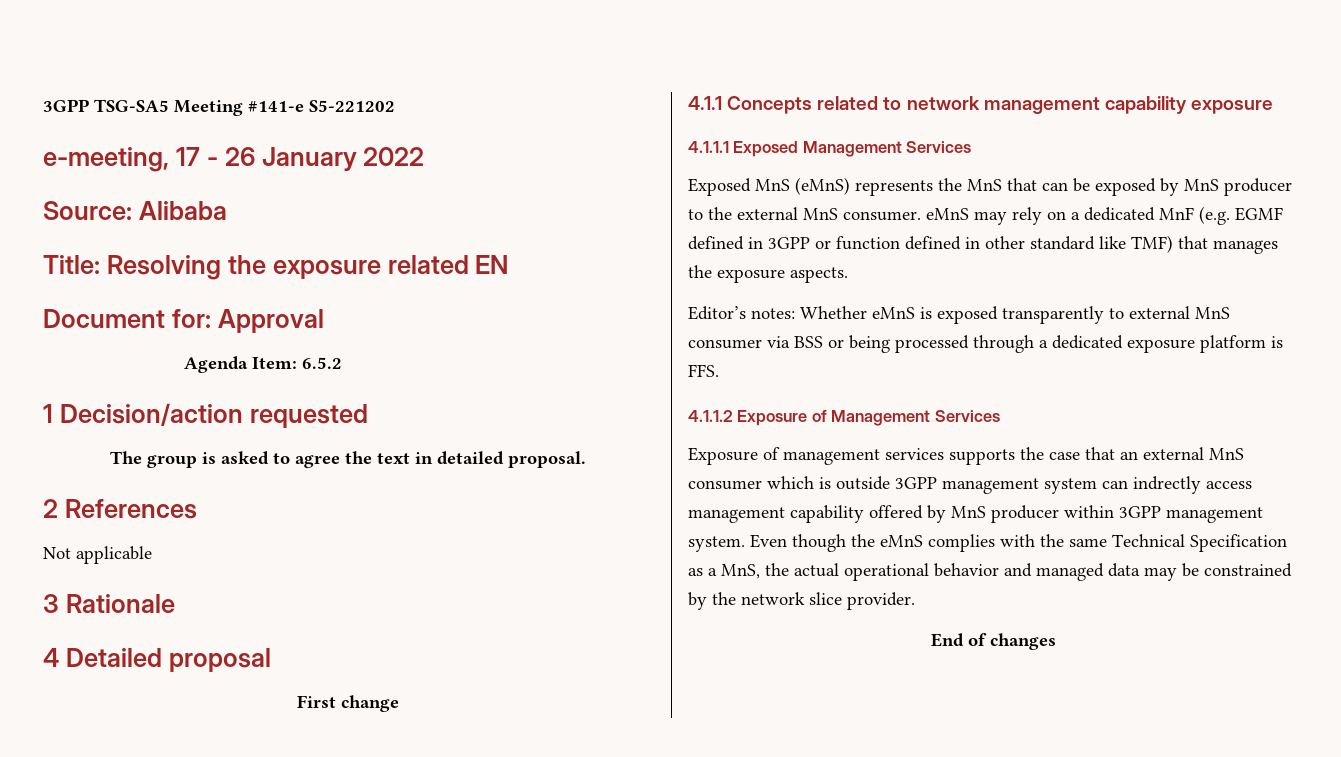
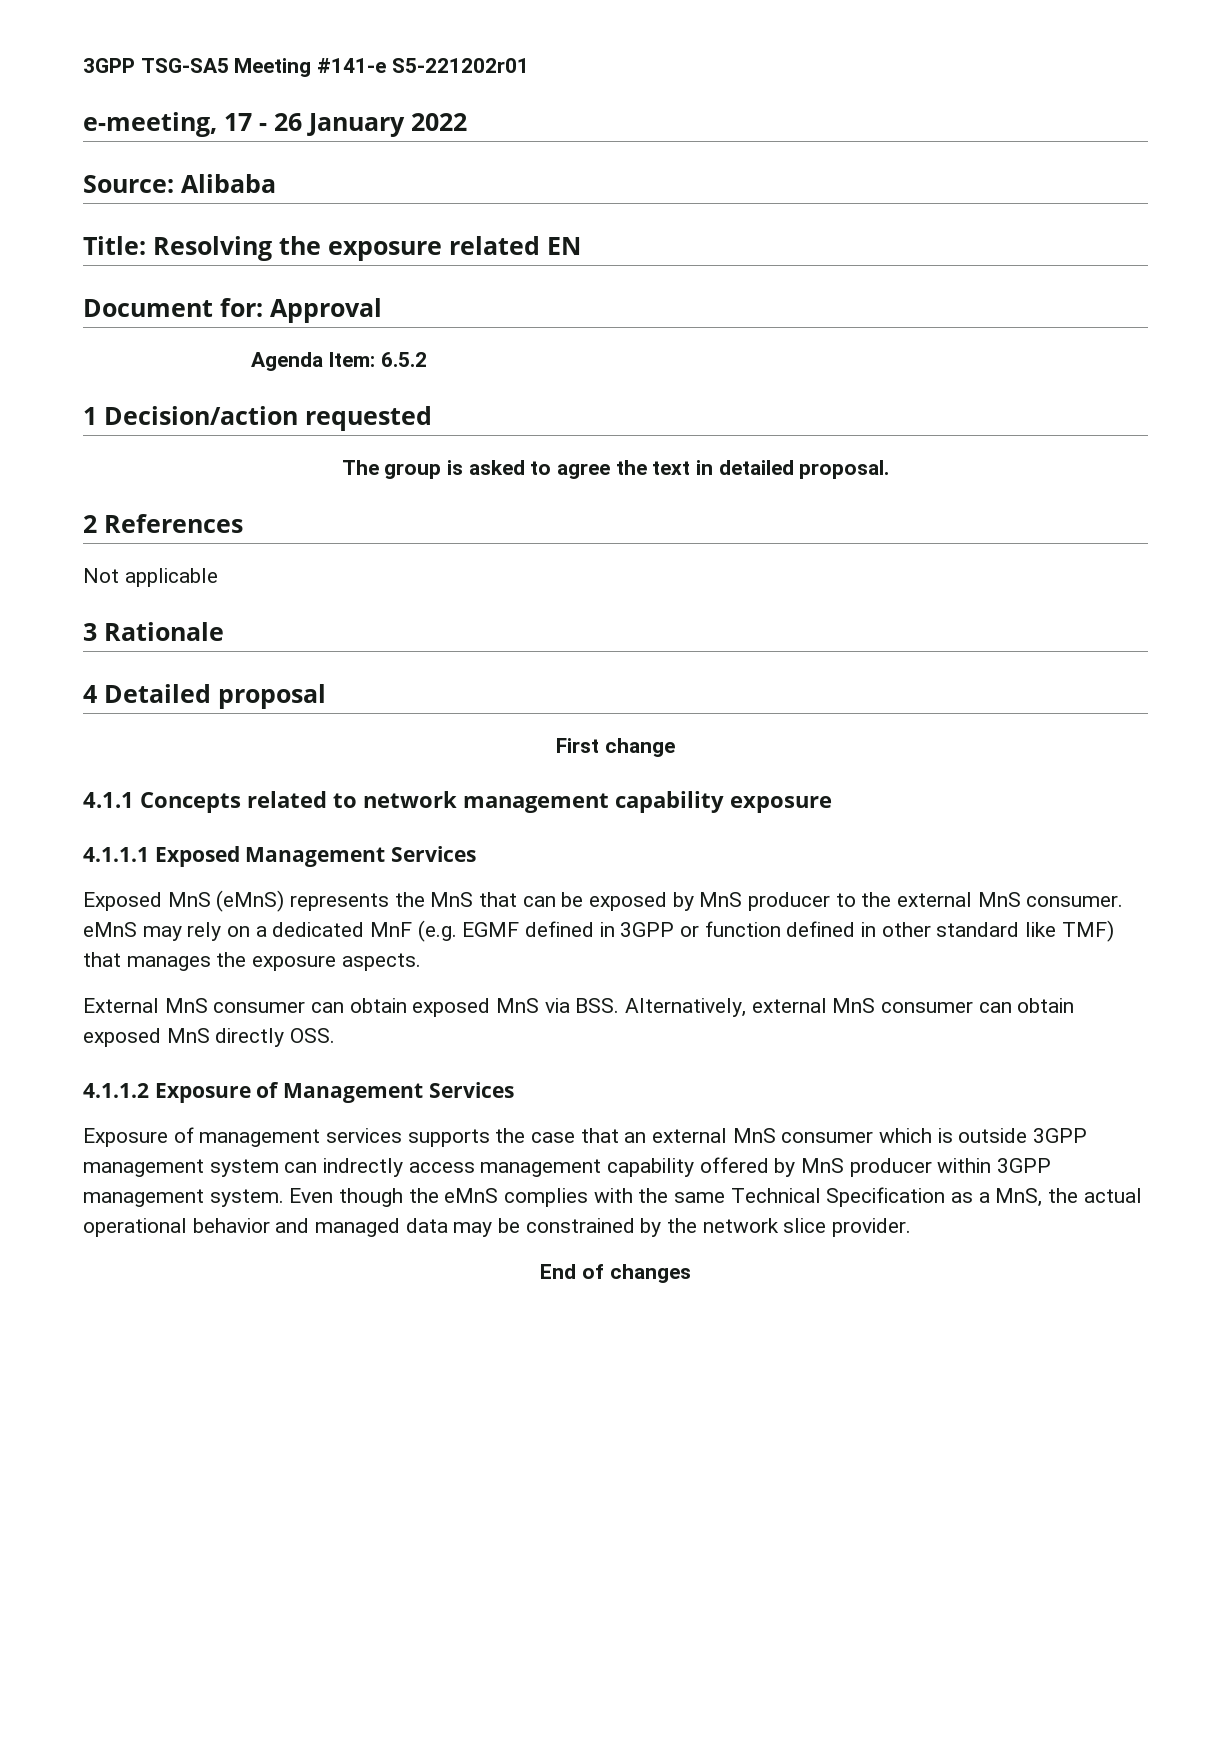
- 3GPP TSG-SA5 Meeting #141-e S5-221202
+ 3GPP TSG-SA5 Meeting #141-e S5-221202r01
- Editor’s notes: Whether eMnS is exposed transparently to external MnS consumer via BSS or being processed through a dedicated exposure platform is FFS.
+ External MnS consumer can obtain exposed MnS via BSS. Alternatively, external MnS consumer can obtain exposed MnS directly OSS.

